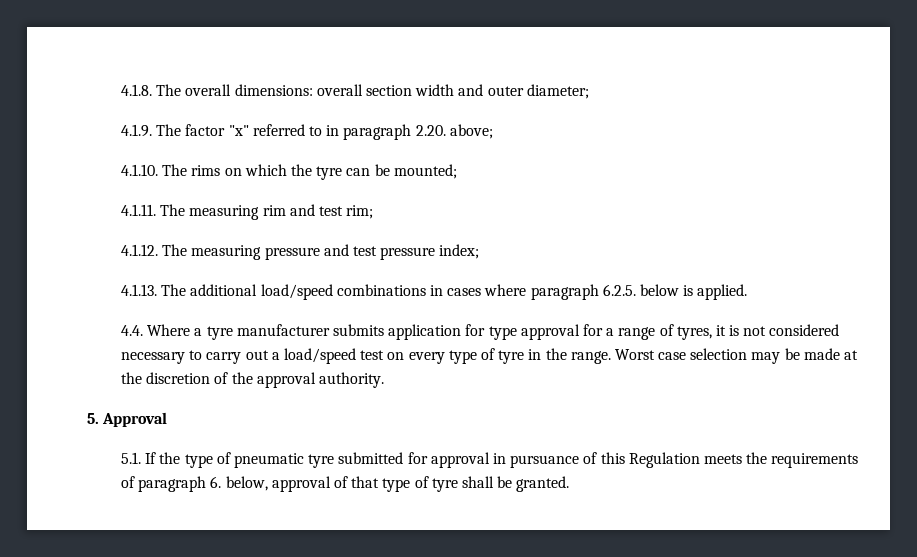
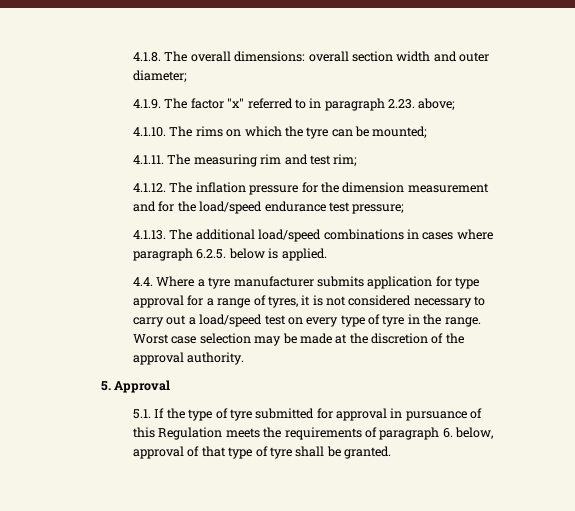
- 4.1.9. The factor "x" referred to in paragraph 2.20. above;
+ 4.1.9. The factor "x" referred to in paragraph 2.23. above;
- 4.1.12. The measuring pressure and test pressure index;
+ 4.1.12. The inflation pressure for the dimension measurement and for the load/speed endurance test pressure;
- 5.1. If the type of pneumatic tyre submitted for approval in pursuance of this Regulation meets the requirements of paragraph 6. below, approval of that type of tyre shall be granted.
+ 5.1. If the type of tyre submitted for approval in pursuance of this Regulation meets the requirements of paragraph 6. below, approval of that type of tyre shall be granted.

